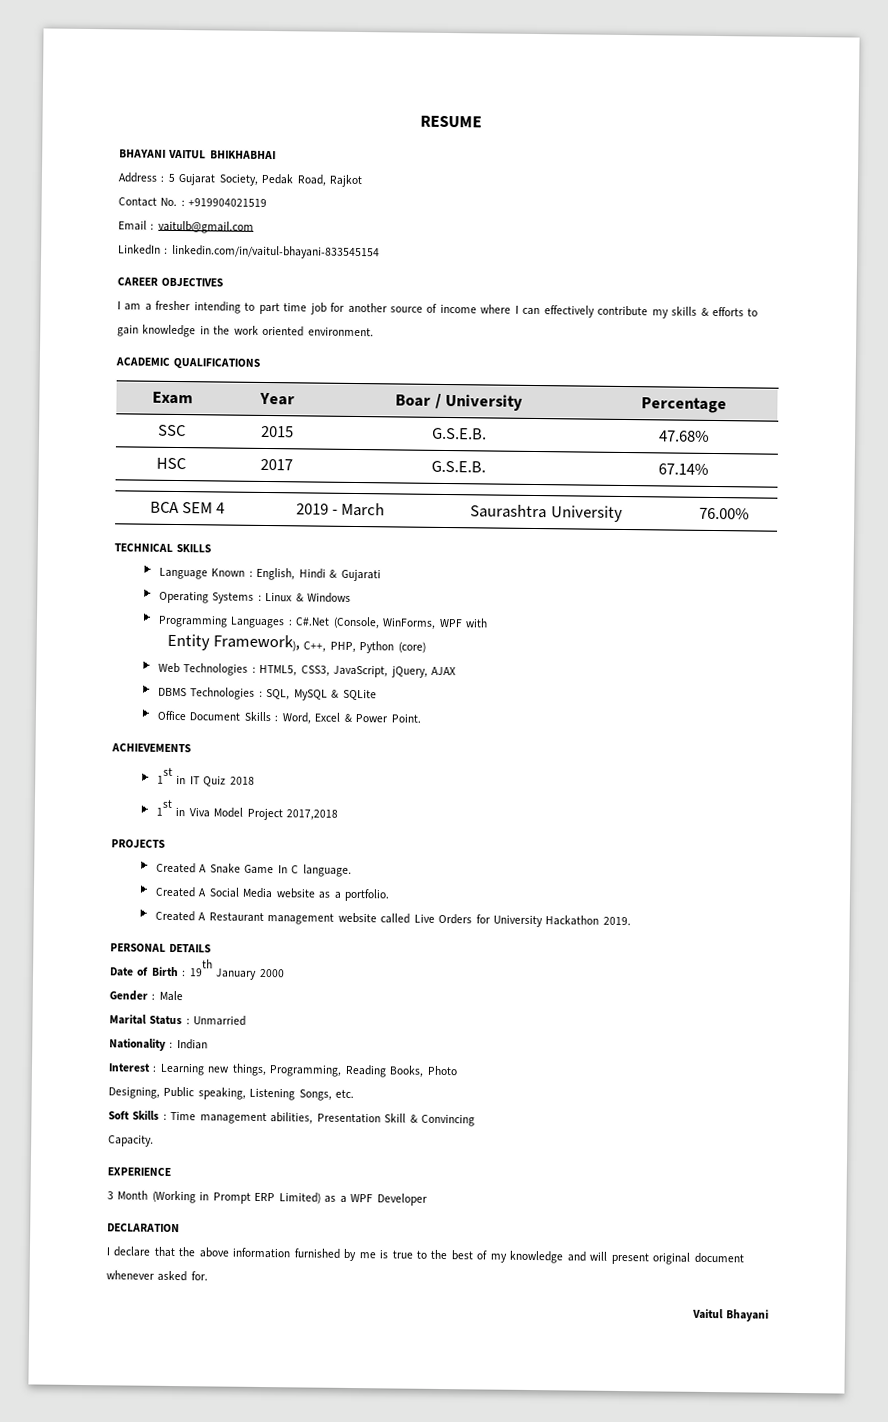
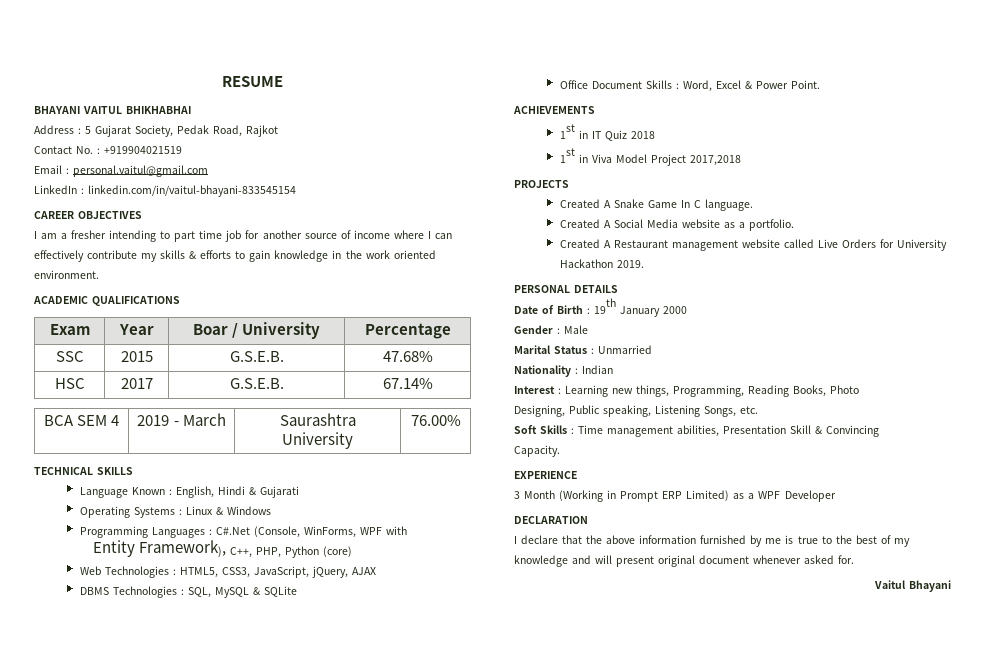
- Email : vaitulb@gmail.com
+ Email : personal.vaitul@gmail.com

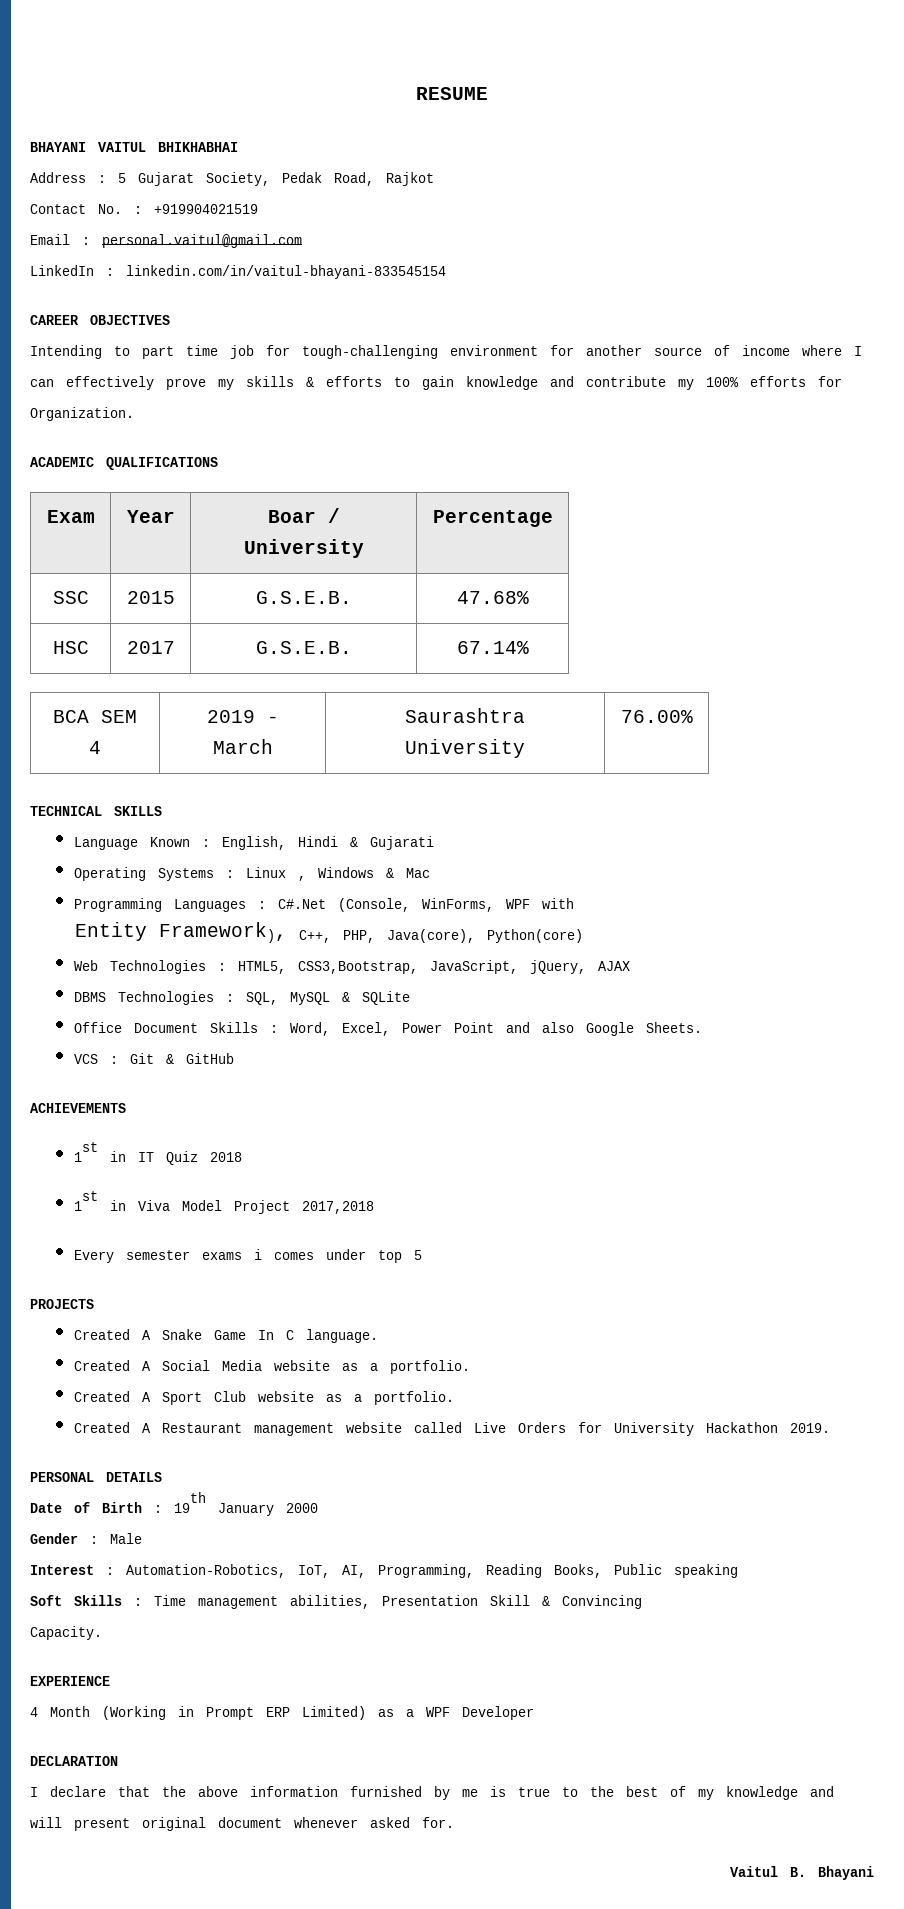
- I am a fresher intending to part time job for another source of income where I can effectively contribute my skills & efforts to gain knowledge in the work oriented environment.
+ Intending to part time job for tough-challenging environment for another source of income where I can effectively prove my skills & efforts to gain knowledge and contribute my 100% efforts for Organization.
- Operating Systems : Linux & Windows
+ Operating Systems : Linux , Windows & Mac
- Entity Framework), C++, PHP, Python (core)
+ Entity Framework), C++, PHP, Java(core), Python(core)
- Web Technologies : HTML5, CSS3, JavaScript, jQuery, AJAX
+ Web Technologies : HTML5, CSS3,Bootstrap, JavaScript, jQuery, AJAX
- Office Document Skills : Word, Excel & Power Point.
+ Office Document Skills : Word, Excel, Power Point and also Google Sheets.
+ VCS : Git & GitHub
+ Every semester exams i comes under top 5
+ Created A Sport Club website as a portfolio.
- Marital Status : Unmarried
- Nationality : Indian
- Interest : Learning new things, Programming, Reading Books, Photo
- Designing, Public speaking, Listening Songs, etc.
+ Interest : Automation-Robotics, IoT, AI, Programming, Reading Books, Public speaking
- 3 Month (Working in Prompt ERP Limited) as a WPF Developer
+ 4 Month (Working in Prompt ERP Limited) as a WPF Developer
- Vaitul Bhayani
+ Vaitul B. Bhayani

